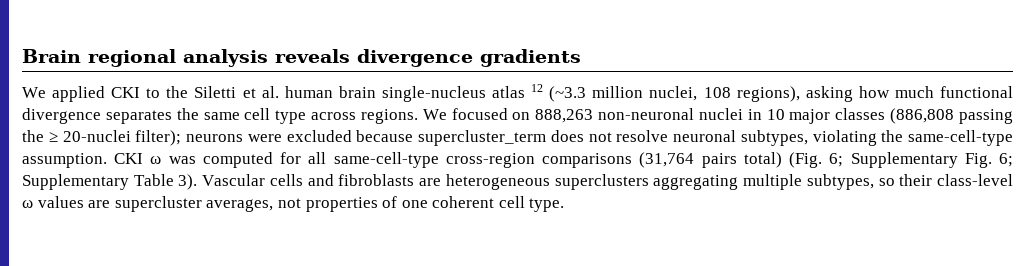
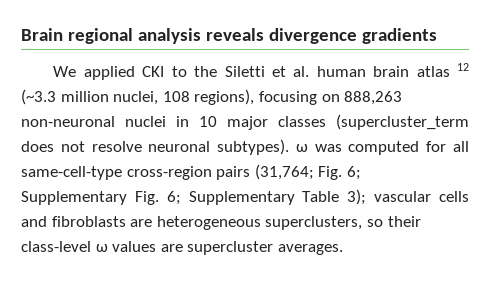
- We applied CKI to the Siletti et al. human brain single-nucleus atlas 12 (~3.3 million nuclei, 108 regions), asking how much functional divergence separates the same cell type across regions. We focused on 888,263 non-neuronal nuclei in 10 major classes (886,808 passing the ≥ 20-nuclei filter); neurons were excluded because supercluster_term does not resolve neuronal subtypes, violating the same-cell-type assumption. CKI ω was computed for all same-cell-type cross-region comparisons (31,764 pairs total) (Fig. 6; Supplementary Fig. 6; Supplementary Table 3). Vascular cells and fibroblasts are heterogeneous superclusters aggregating multiple subtypes, so their class-level ω values are supercluster averages, not properties of one coherent cell type.
+ We applied CKI to the Siletti et al. human brain atlas 12 (~3.3 million nuclei, 108 regions), focusing on 888,263 non-neuronal nuclei in 10 major classes (supercluster_term does not resolve neuronal subtypes). ω was computed for all same-cell-type cross-region pairs (31,764; Fig. 6; Supplementary Fig. 6; Supplementary Table 3); vascular cells and fibroblasts are heterogeneous superclusters, so their class-level ω values are supercluster averages.

